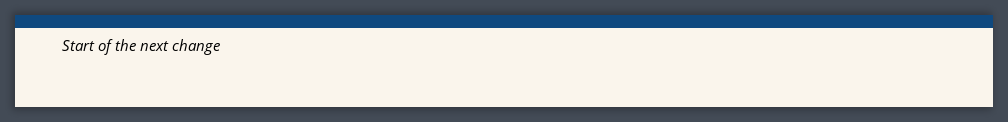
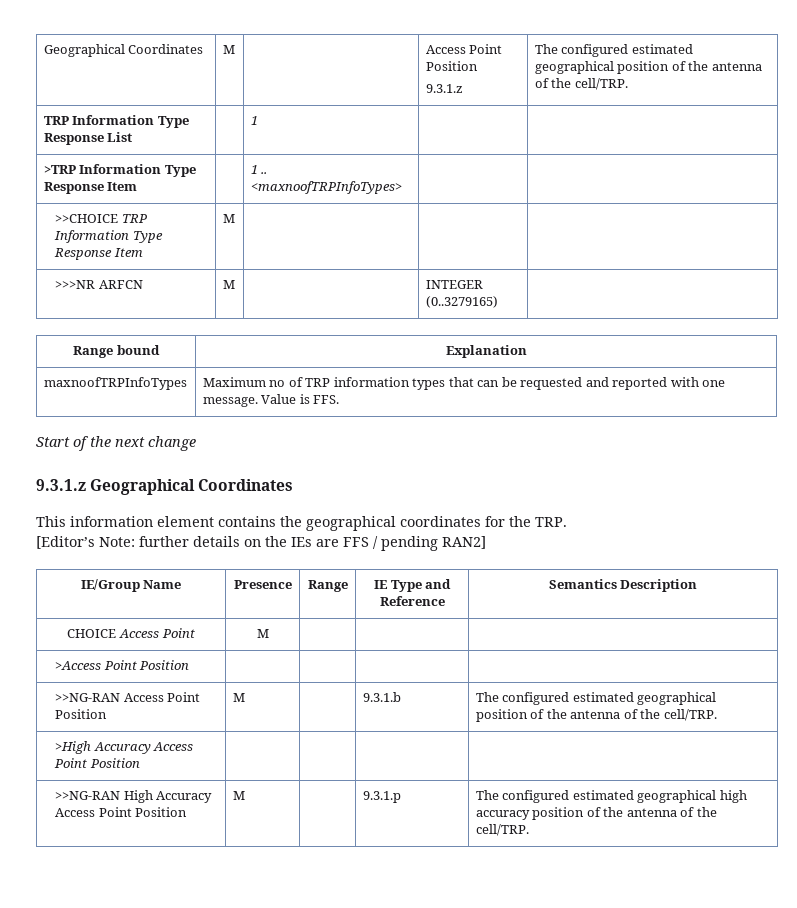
+ Geographical Coordinates | M | | Access Point Position
+ 9.3.1.z | The configured estimated geographical position of the antenna of the cell/TRP.
+ TRP Information Type Response List | | 1 | |
+ >TRP Information Type Response Item | | 1 .. <maxnoofTRPInfoTypes> | |
+ >>CHOICE TRP Information Type Response Item | M | | |
+ >>>NR ARFCN | M | | INTEGER (0..3279165) |
+ Range bound | Explanation
+ maxnoofTRPInfoTypes | Maximum no of TRP information types that can be requested and reported with one message. Value is FFS.
+ 9.3.1.z Geographical Coordinates
+ This information element contains the geographical coordinates for the TRP.
+ [Editor’s Note: further details on the IEs are FFS / pending RAN2]
+ IE/Group Name | Presence | Range | IE Type and Reference | Semantics Description
+ CHOICE Access Point | M | | |
+ >Access Point Position | | | |
+ >>NG-RAN Access Point Position | M | | 9.3.1.b | The configured estimated geographical position of the antenna of the cell/TRP.
+ >High Accuracy Access Point Position | | | |
+ >>NG-RAN High Accuracy Access Point Position | M | | 9.3.1.p | The configured estimated geographical high accuracy position of the antenna of the cell/TRP.

